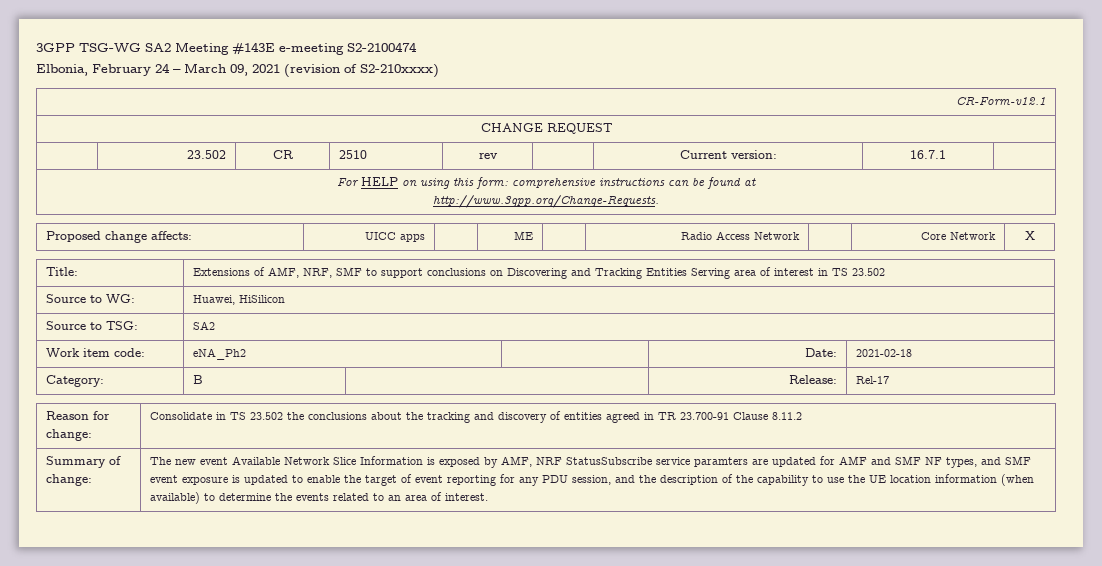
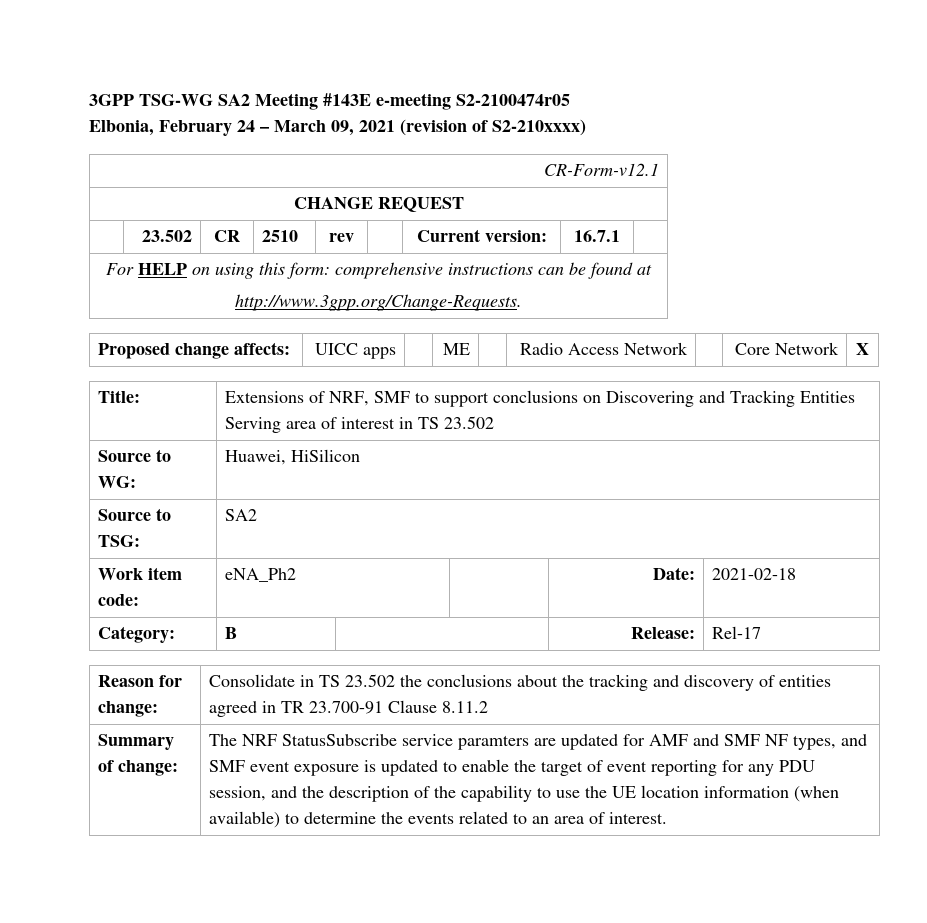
- 3GPP TSG-WG SA2 Meeting #143E e-meeting S2-2100474
+ 3GPP TSG-WG SA2 Meeting #143E e-meeting S2-2100474r05
- Title: | Extensions of AMF, NRF, SMF to support conclusions on Discovering and Tracking Entities Serving area of interest in TS 23.502
+ Title: | Extensions of NRF, SMF to support conclusions on Discovering and Tracking Entities Serving area of interest in TS 23.502
- The new event Available Network Slice Information is exposed by AMF, NRF StatusSubscribe service paramters are updated for AMF and SMF NF types, and SMF event exposure is updated to enable the target of event reporting for any PDU session, and the description of the capability to use the UE location information (when available) to determine the events related to an area of interest.
+ The NRF StatusSubscribe service paramters are updated for AMF and SMF NF types, and SMF event exposure is updated to enable the target of event reporting for any PDU session, and the description of the capability to use the UE location information (when available) to determine the events related to an area of interest.

